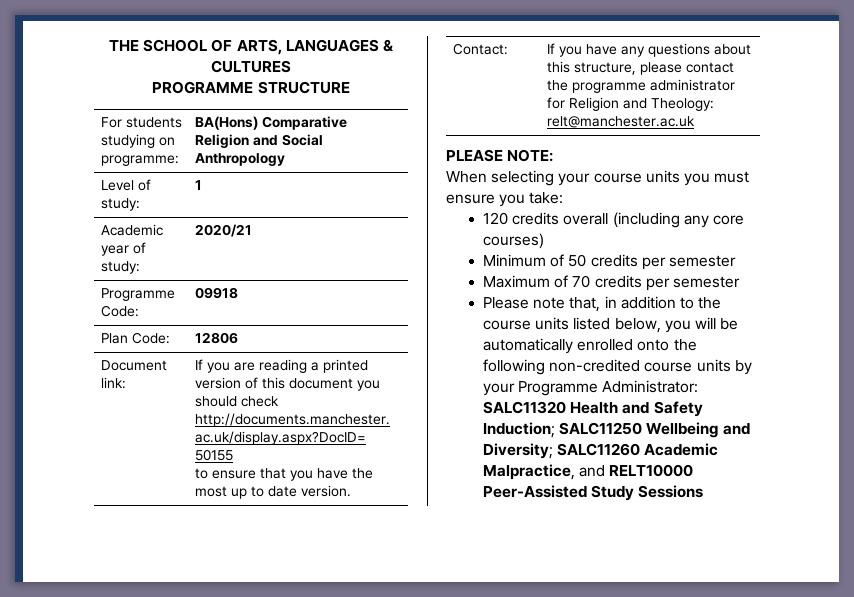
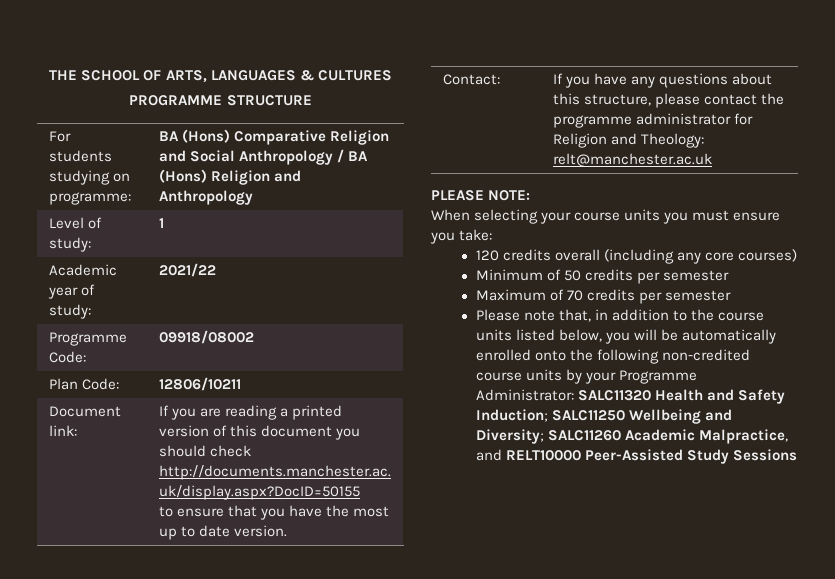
- For students studying on programme: | BA(Hons) Comparative Religion and Social Anthropology
+ For students studying on programme: | BA (Hons) Comparative Religion and Social Anthropology / BA (Hons) Religion and Anthropology
- Academic year of study: | 2020/21
+ Academic year of study: | 2021/22
- Programme Code: | 09918
+ Programme Code: | 09918/08002
- Plan Code: | 12806
+ Plan Code: | 12806/10211

